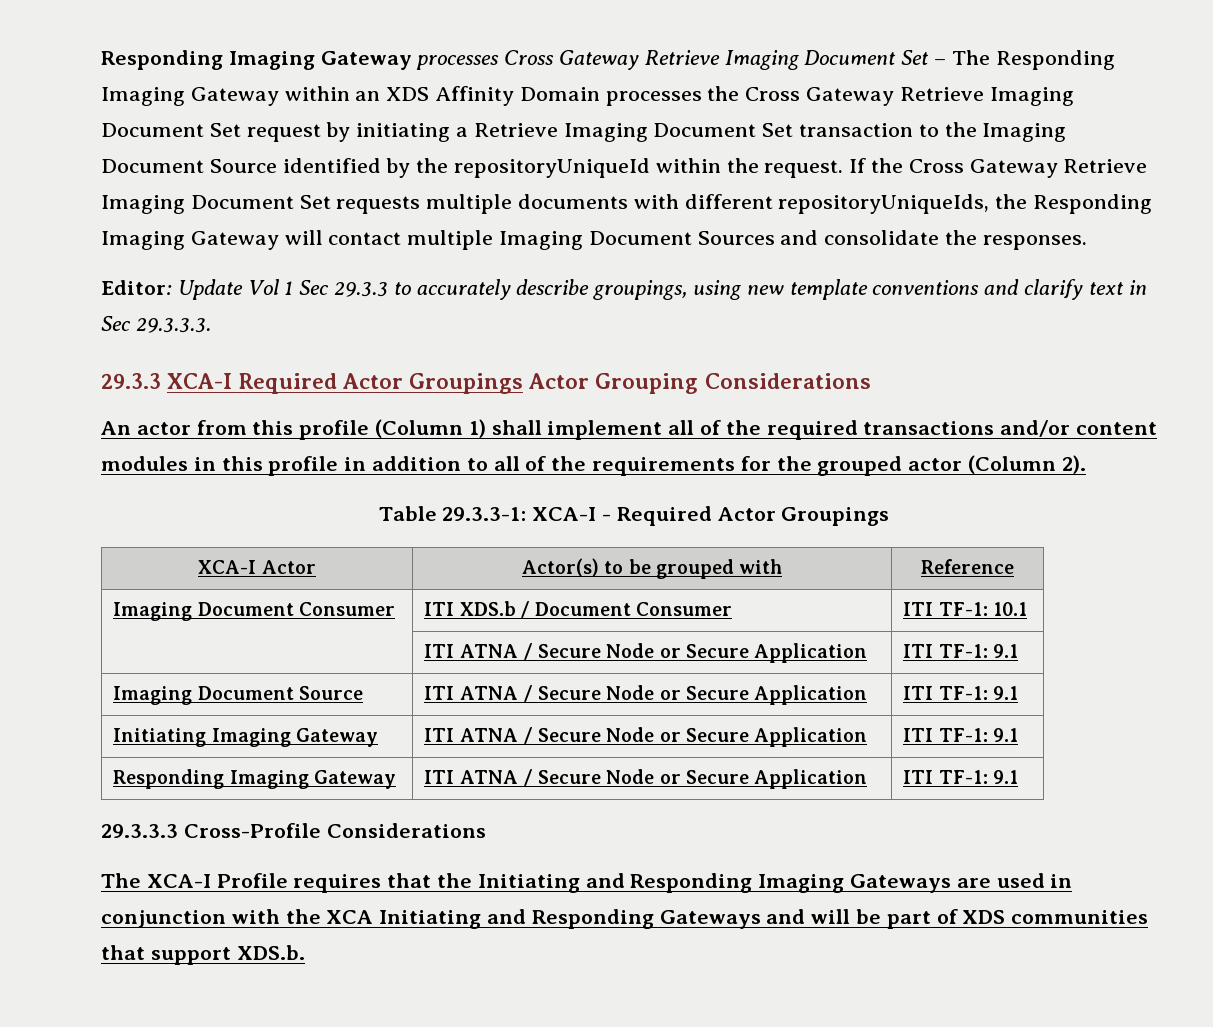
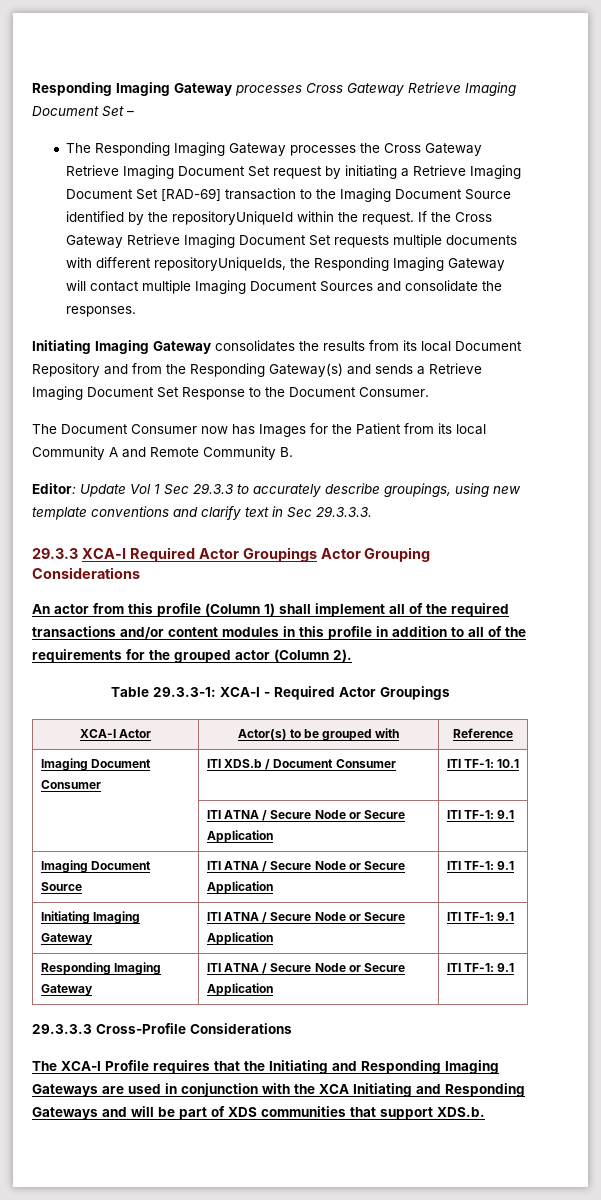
- Responding Imaging Gateway processes Cross Gateway Retrieve Imaging Document Set – The Responding Imaging Gateway within an XDS Affinity Domain processes the Cross Gateway Retrieve Imaging Document Set request by initiating a Retrieve Imaging Document Set transaction to the Imaging Document Source identified by the repositoryUniqueId within the request.
+ Responding Imaging Gateway processes Cross Gateway Retrieve Imaging Document Set –
+ The Responding Imaging Gateway processes the Cross Gateway Retrieve Imaging Document Set request by initiating a Retrieve Imaging Document Set [RAD-69] transaction to the Imaging Document Source identified by the repositoryUniqueId within the request.
+ Initiating Imaging Gateway consolidates the results from its local Document Repository and from the Responding Gateway(s) and sends a Retrieve Imaging Document Set Response to the Document Consumer.
+ The Document Consumer now has Images for the Patient from its local Community A and Remote Community B.

